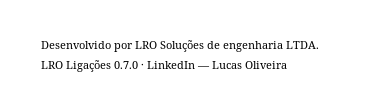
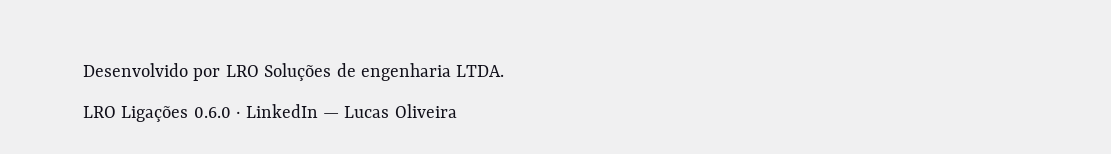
- LRO Ligações 0.7.0 · LinkedIn — Lucas Oliveira
+ LRO Ligações 0.6.0 · LinkedIn — Lucas Oliveira

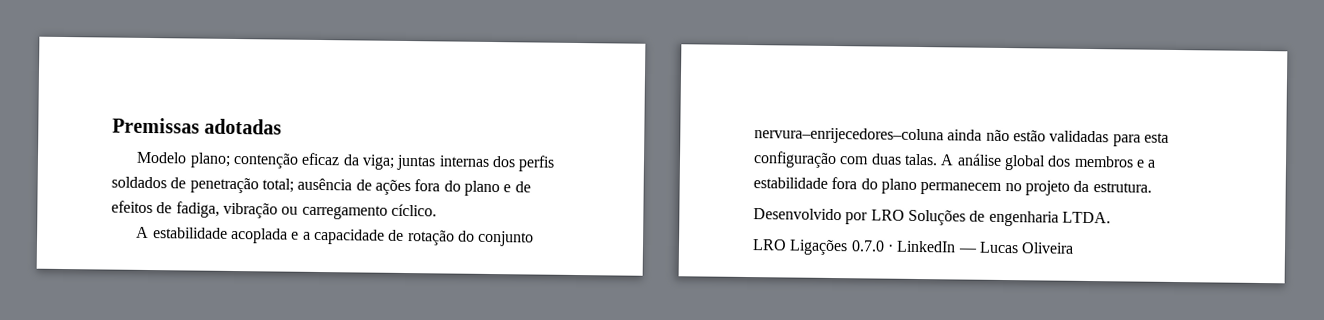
+ Premissas adotadas
+ Modelo plano; contenção eficaz da viga; juntas internas dos perfis soldados de penetração total; ausência de ações fora do plano e de efeitos de fadiga, vibração ou carregamento cíclico.
+ A estabilidade acoplada e a capacidade de rotação do conjunto nervura–enrijecedores–coluna ainda não estão validadas para esta configuração com duas talas. A análise global dos membros e a estabilidade fora do plano permanecem no projeto da estrutura.
- LRO Ligações 0.6.0 · LinkedIn — Lucas Oliveira
+ LRO Ligações 0.7.0 · LinkedIn — Lucas Oliveira

